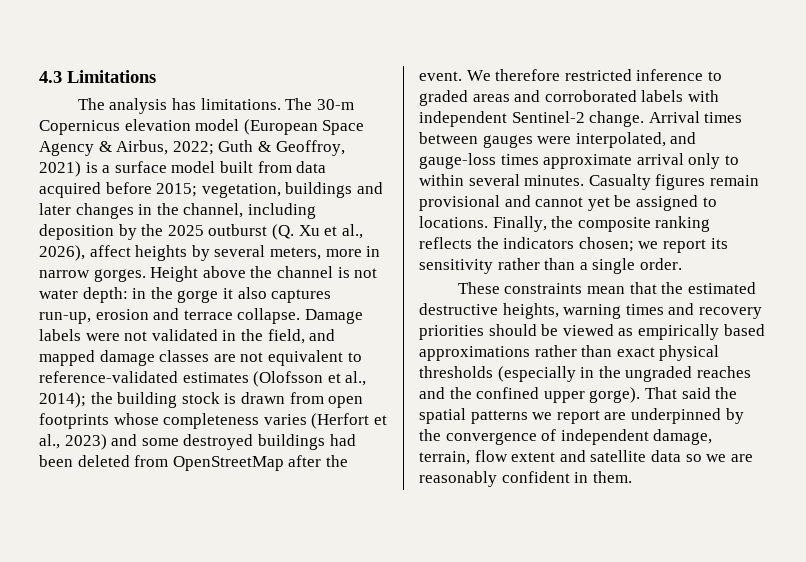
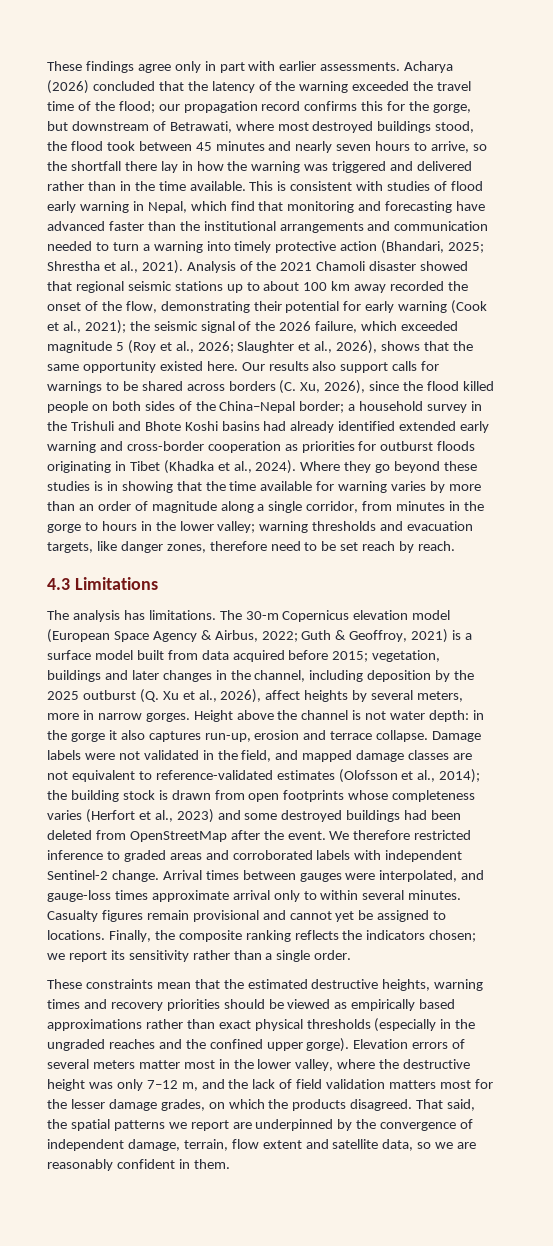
+ These findings agree only in part with earlier assessments. Acharya (2026) concluded that the latency of the warning exceeded the travel time of the flood; our propagation record confirms this for the gorge, but downstream of Betrawati, where most destroyed buildings stood, the flood took between 45 minutes and nearly seven hours to arrive, so the shortfall there lay in how the warning was triggered and delivered rather than in the time available. This is consistent with studies of flood early warning in Nepal, which find that monitoring and forecasting have advanced faster than the institutional arrangements and communication needed to turn a warning into timely protective action (Bhandari, 2025; Shrestha et al., 2021). Analysis of the 2021 Chamoli disaster showed that regional seismic stations up to about 100 km away recorded the onset of the flow, demonstrating their potential for early warning (Cook et al., 2021); the seismic signal of the 2026 failure, which exceeded magnitude 5 (Roy et al., 2026; Slaughter et al., 2026), shows that the same opportunity existed here. Our results also support calls for warnings to be shared across borders (C. Xu, 2026), since the flood killed people on both sides of the China–Nepal border; a household survey in the Trishuli and Bhote Koshi basins had already identified extended early warning and cross-border cooperation as priorities for outburst floods originating in Tibet (Khadka et al., 2024). Where they go beyond these studies is in showing that the time available for warning varies by more than an order of magnitude along a single corridor, from minutes in the gorge to hours in the lower valley; warning thresholds and evacuation targets, like danger zones, therefore need to be set reach by reach.
- That said the spatial patterns we report are underpinned by the convergence of independent damage, terrain, flow extent and satellite data so we are reasonably confident in them.
+ Elevation errors of several meters matter most in the lower valley, where the destructive height was only 7–12 m, and the lack of field validation matters most for the lesser damage grades, on which the products disagreed. That said, the spatial patterns we report are underpinned by the convergence of independent damage, terrain, flow extent and satellite data, so we are reasonably confident in them.

